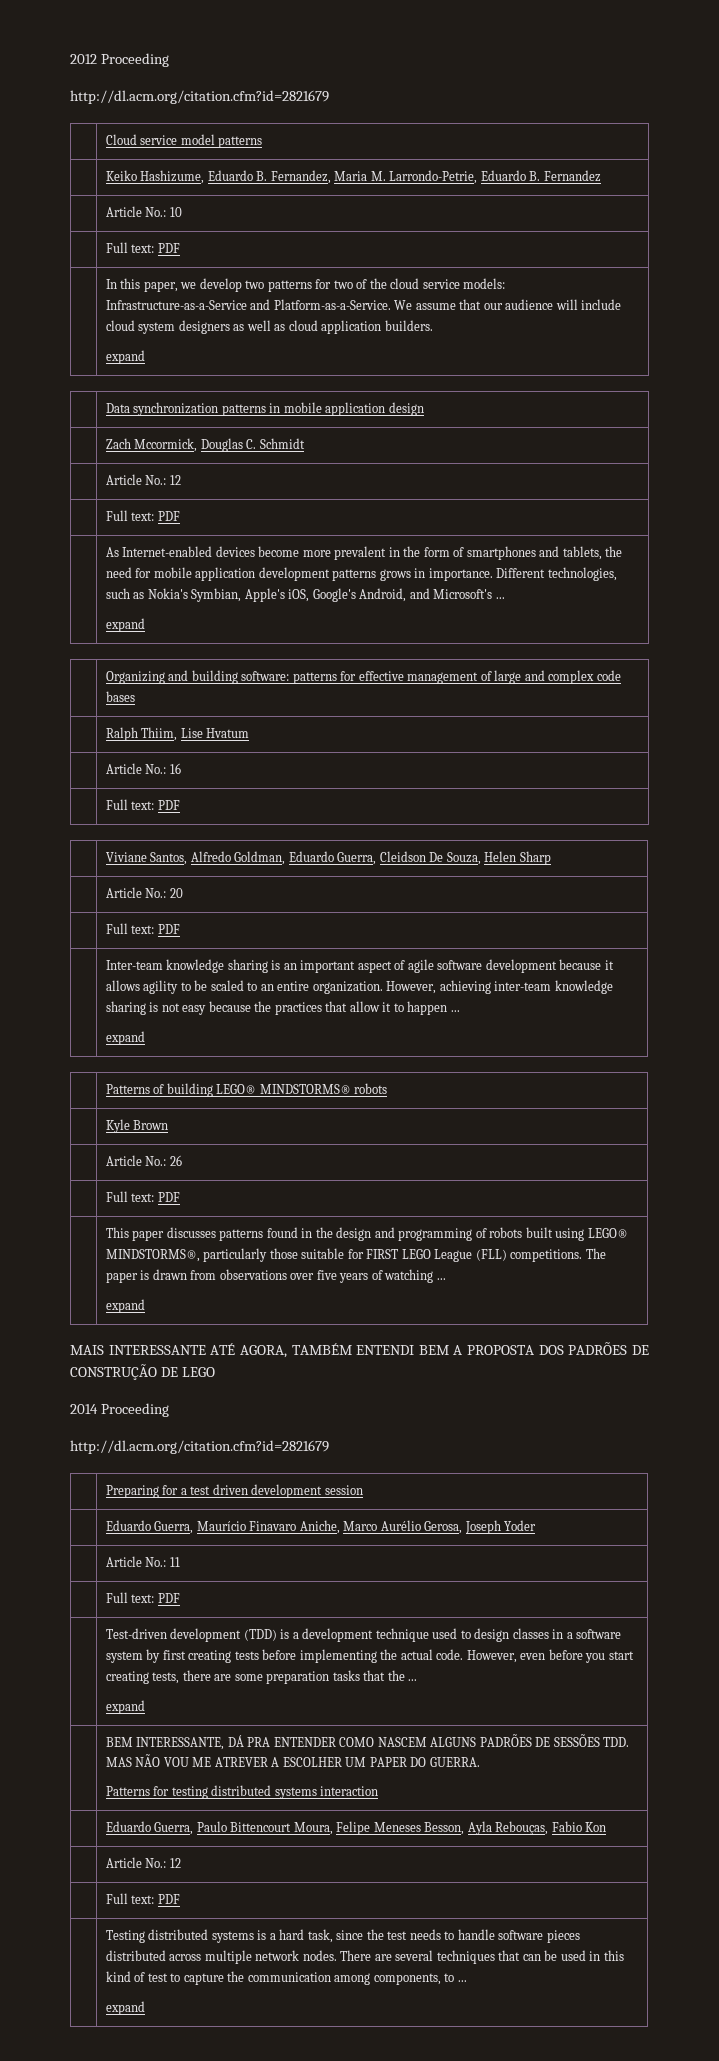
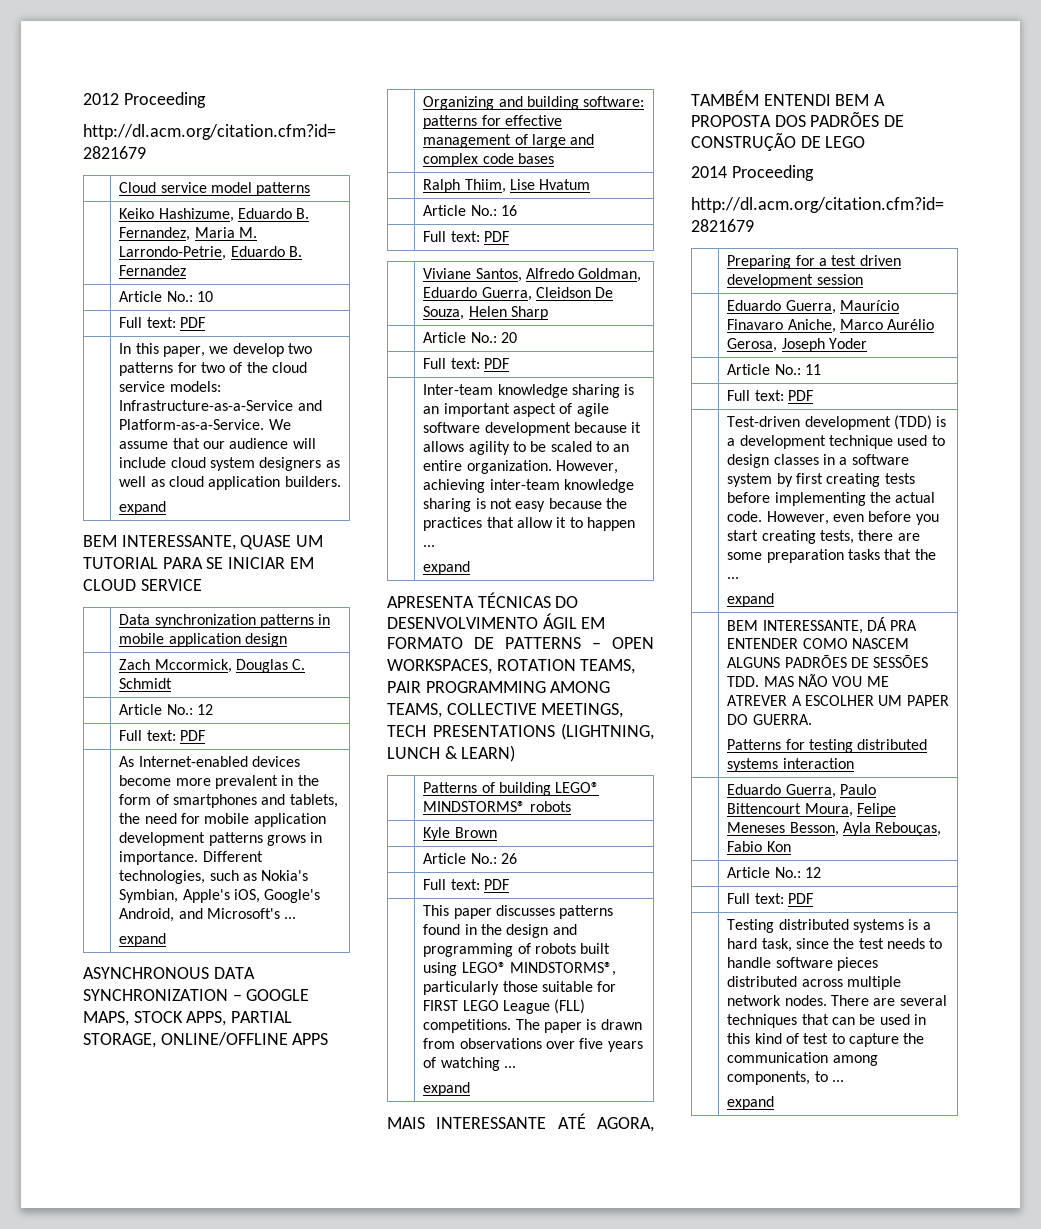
+ BEM INTERESSANTE, QUASE UM TUTORIAL PARA SE INICIAR EM CLOUD SERVICE
+ ASYNCHRONOUS DATA SYNCHRONIZATION – GOOGLE MAPS, STOCK APPS, PARTIAL STORAGE, ONLINE/OFFLINE APPS
+ APRESENTA TÉCNICAS DO DESENVOLVIMENTO ÁGIL EM FORMATO DE PATTERNS – OPEN WORKSPACES, ROTATION TEAMS, PAIR PROGRAMMING AMONG TEAMS, COLLECTIVE MEETINGS, TECH PRESENTATIONS (LIGHTNING, LUNCH & LEARN)

